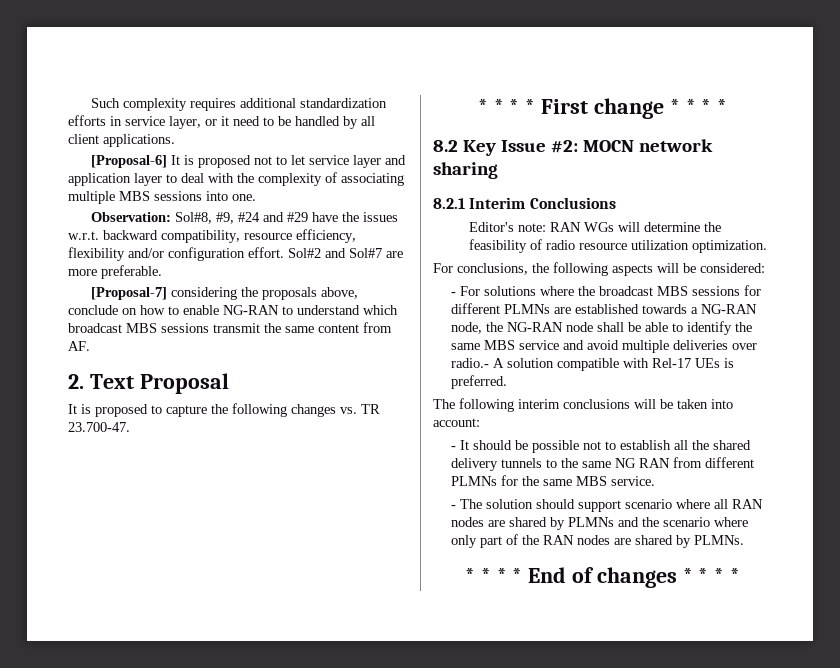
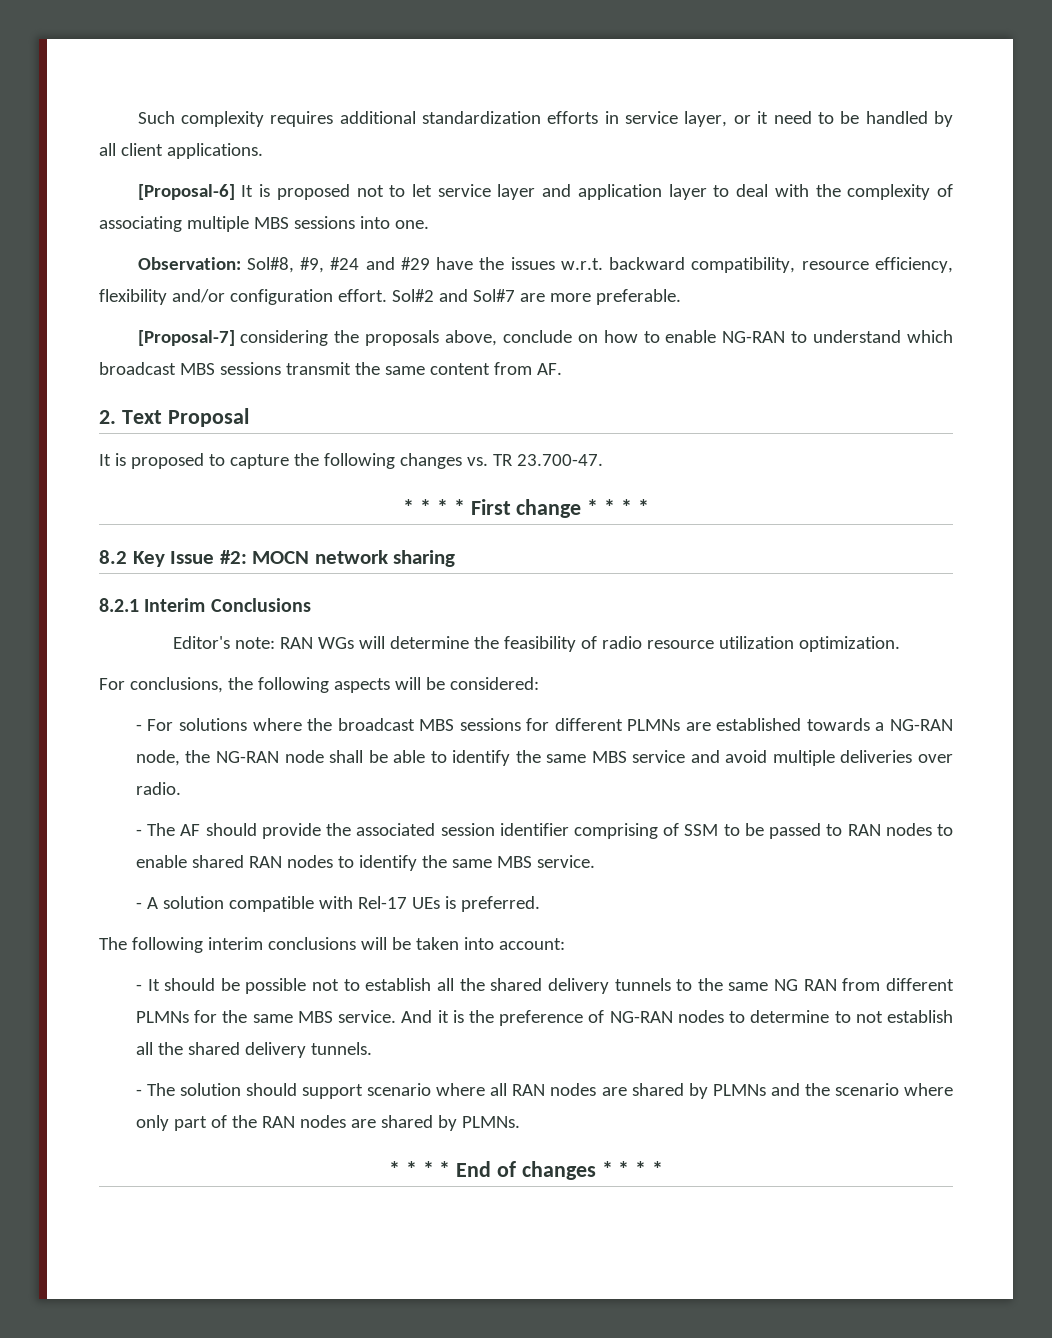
- - For solutions where the broadcast MBS sessions for different PLMNs are established towards a NG-RAN node, the NG-RAN node shall be able to identify the same MBS service and avoid multiple deliveries over radio.- A solution compatible with Rel-17 UEs is preferred.
+ - For solutions where the broadcast MBS sessions for different PLMNs are established towards a NG-RAN node, the NG-RAN node shall be able to identify the same MBS service and avoid multiple deliveries over radio.
+ - The AF should provide the associated session identifier comprising of SSM to be passed to RAN nodes to enable shared RAN nodes to identify the same MBS service.
+ - A solution compatible with Rel-17 UEs is preferred.
+ And it is the preference of NG-RAN nodes to determine to not establish all the shared delivery tunnels.

